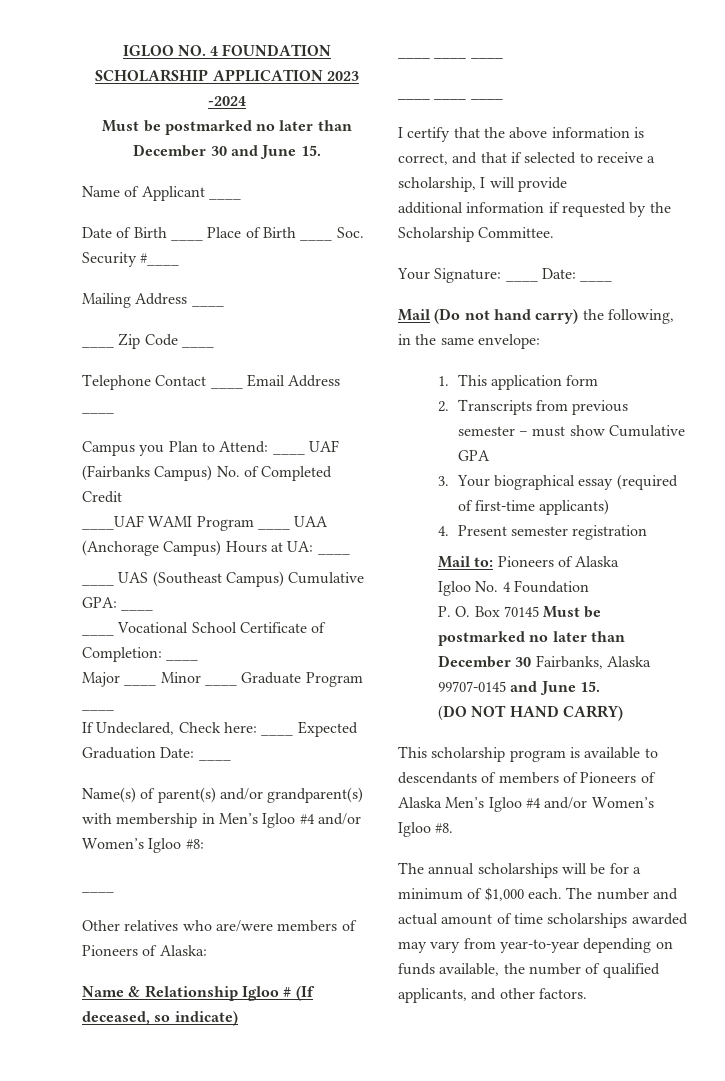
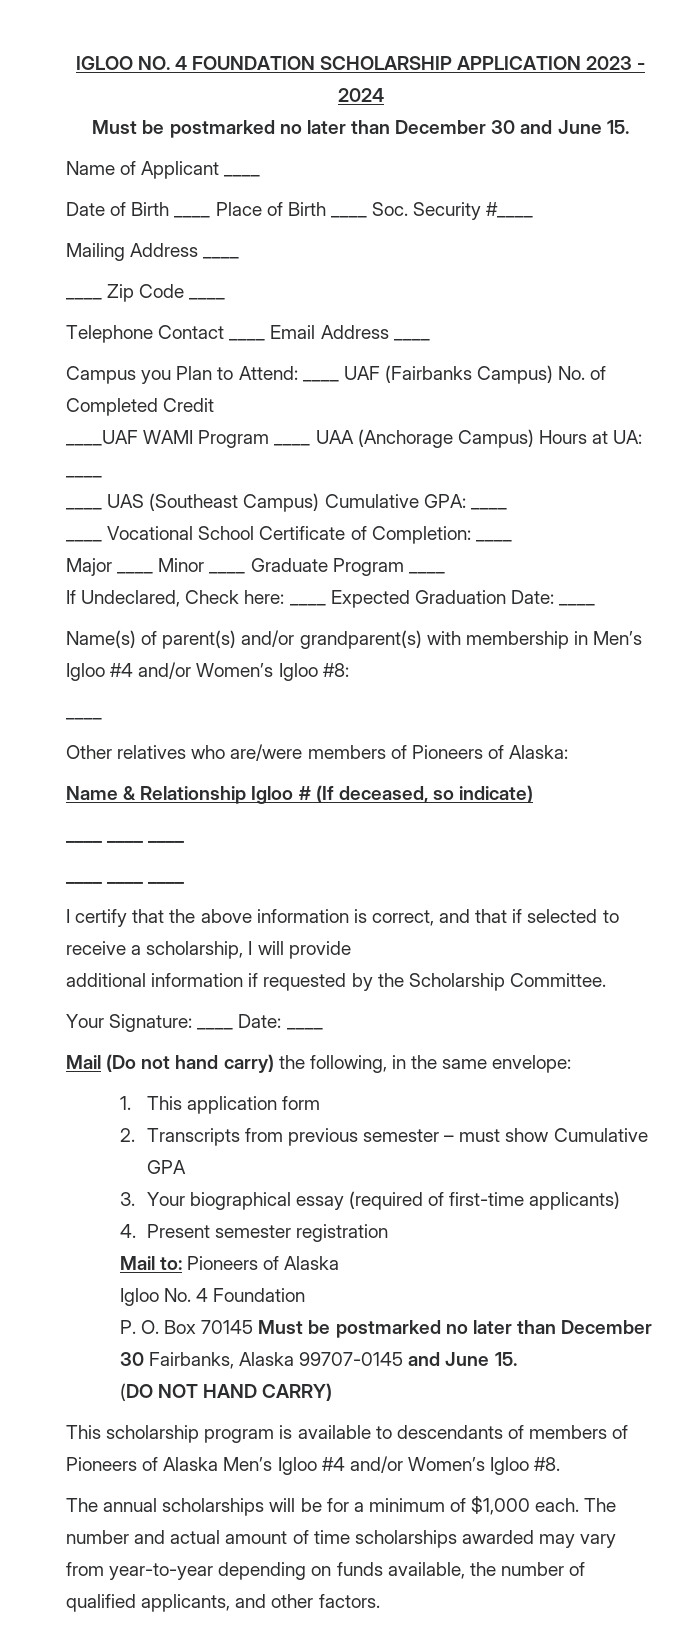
- IGLOO NO. 4 FOUNDATION SCHOLARSHIP APPLICATION 2023 -2024
+ IGLOO NO. 4 FOUNDATION SCHOLARSHIP APPLICATION 2023 - 2024

